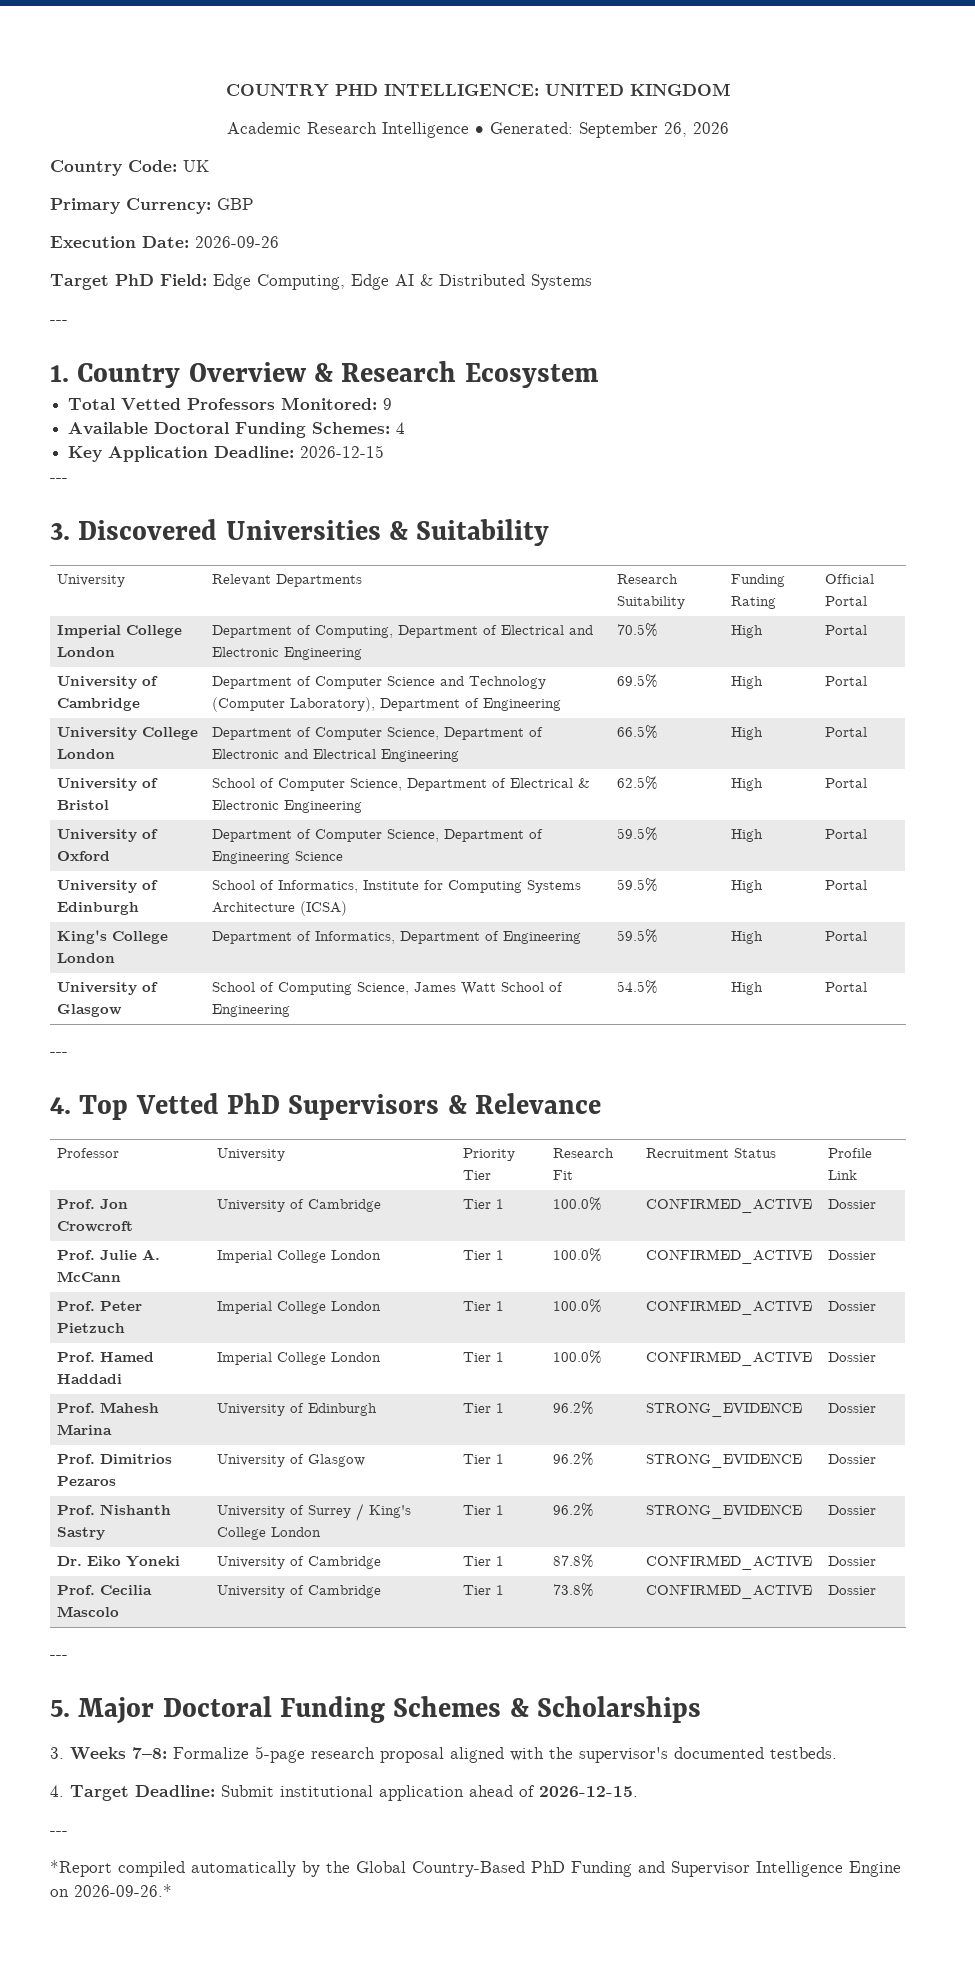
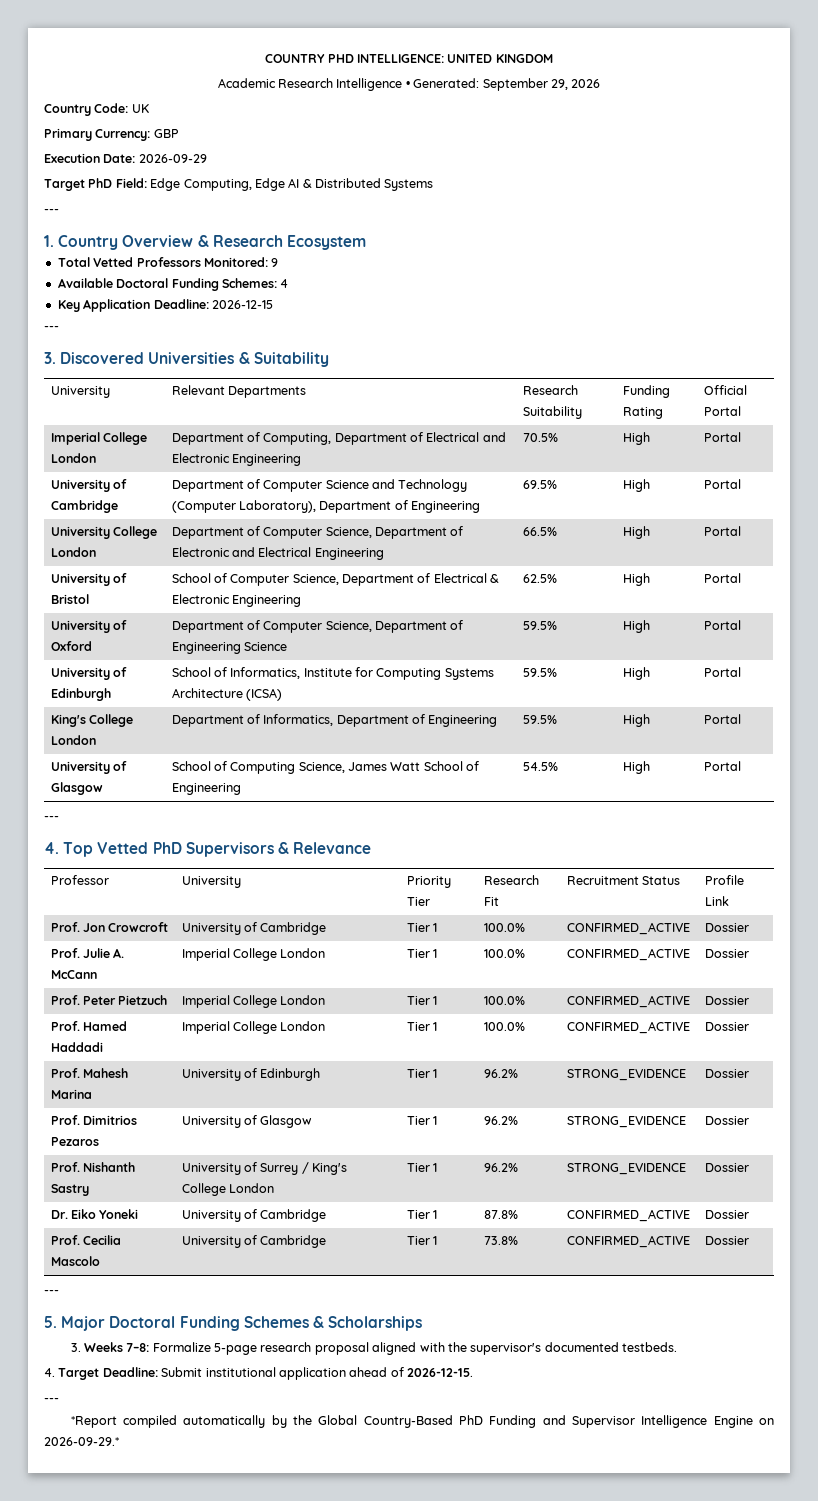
- Academic Research Intelligence • Generated: September 26, 2026
+ Academic Research Intelligence • Generated: September 29, 2026
- Execution Date: 2026-09-26
+ Execution Date: 2026-09-29
- *Report compiled automatically by the Global Country-Based PhD Funding and Supervisor Intelligence Engine on 2026-09-26.*
+ *Report compiled automatically by the Global Country-Based PhD Funding and Supervisor Intelligence Engine on 2026-09-29.*

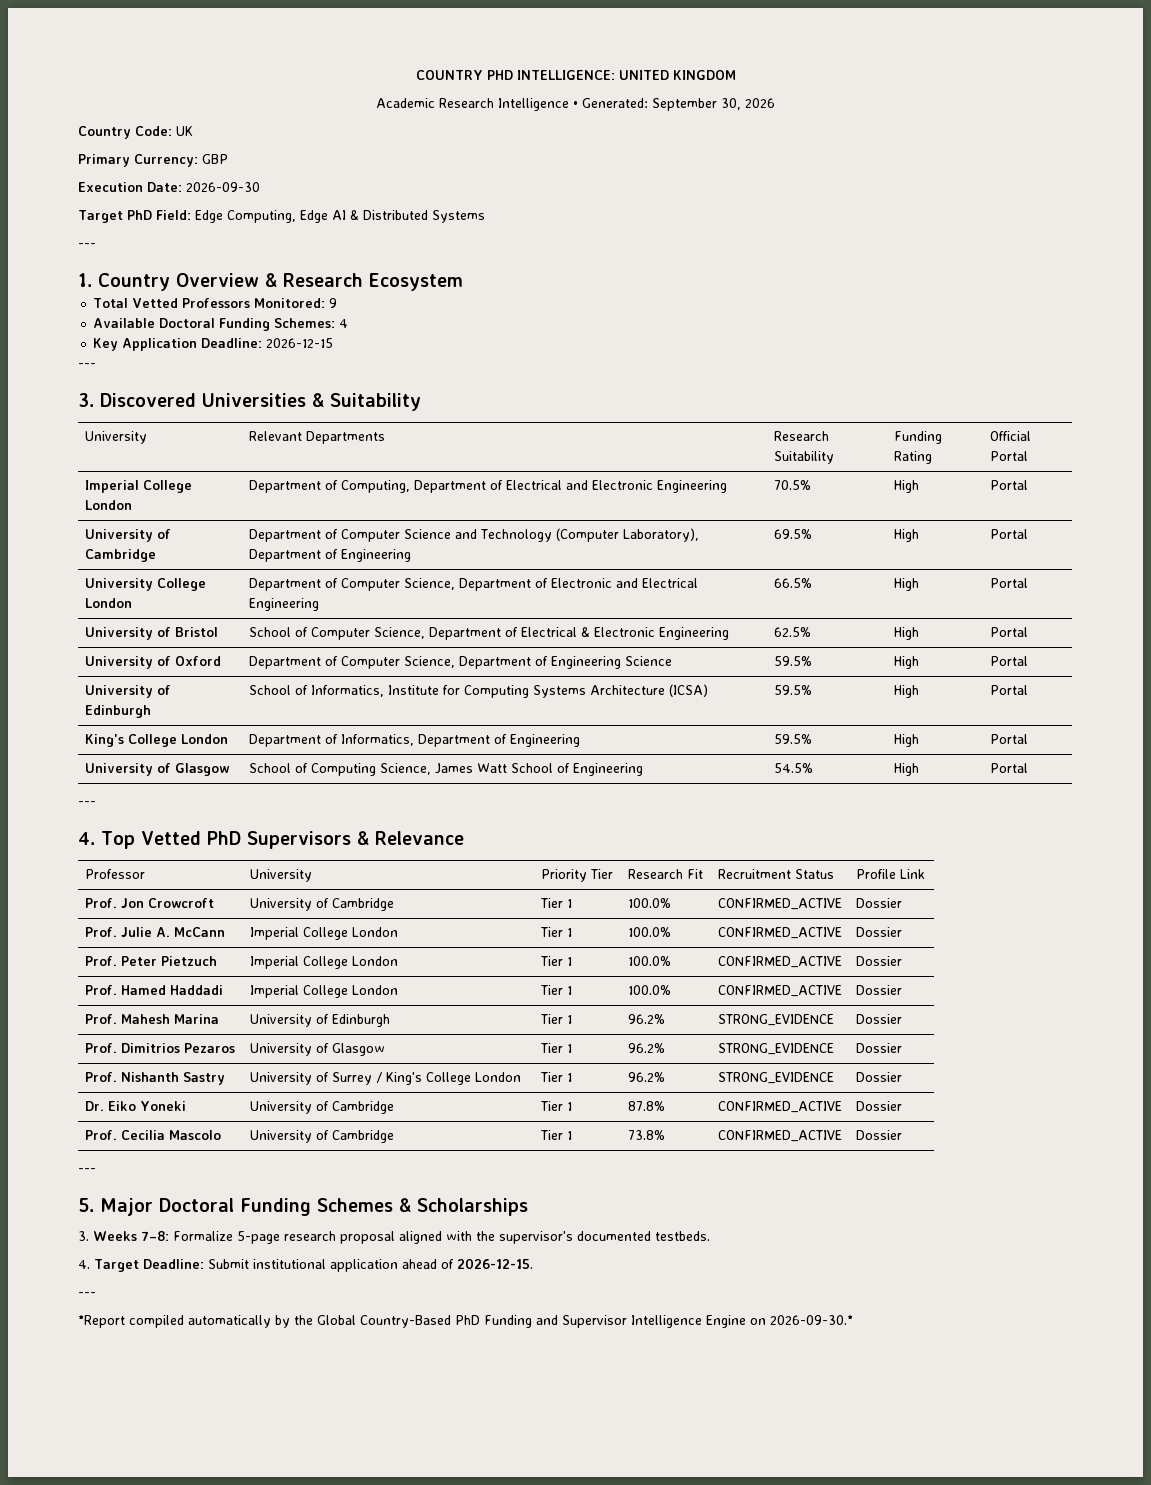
- Academic Research Intelligence • Generated: September 29, 2026
+ Academic Research Intelligence • Generated: September 30, 2026
- Execution Date: 2026-09-29
+ Execution Date: 2026-09-30
- *Report compiled automatically by the Global Country-Based PhD Funding and Supervisor Intelligence Engine on 2026-09-29.*
+ *Report compiled automatically by the Global Country-Based PhD Funding and Supervisor Intelligence Engine on 2026-09-30.*

